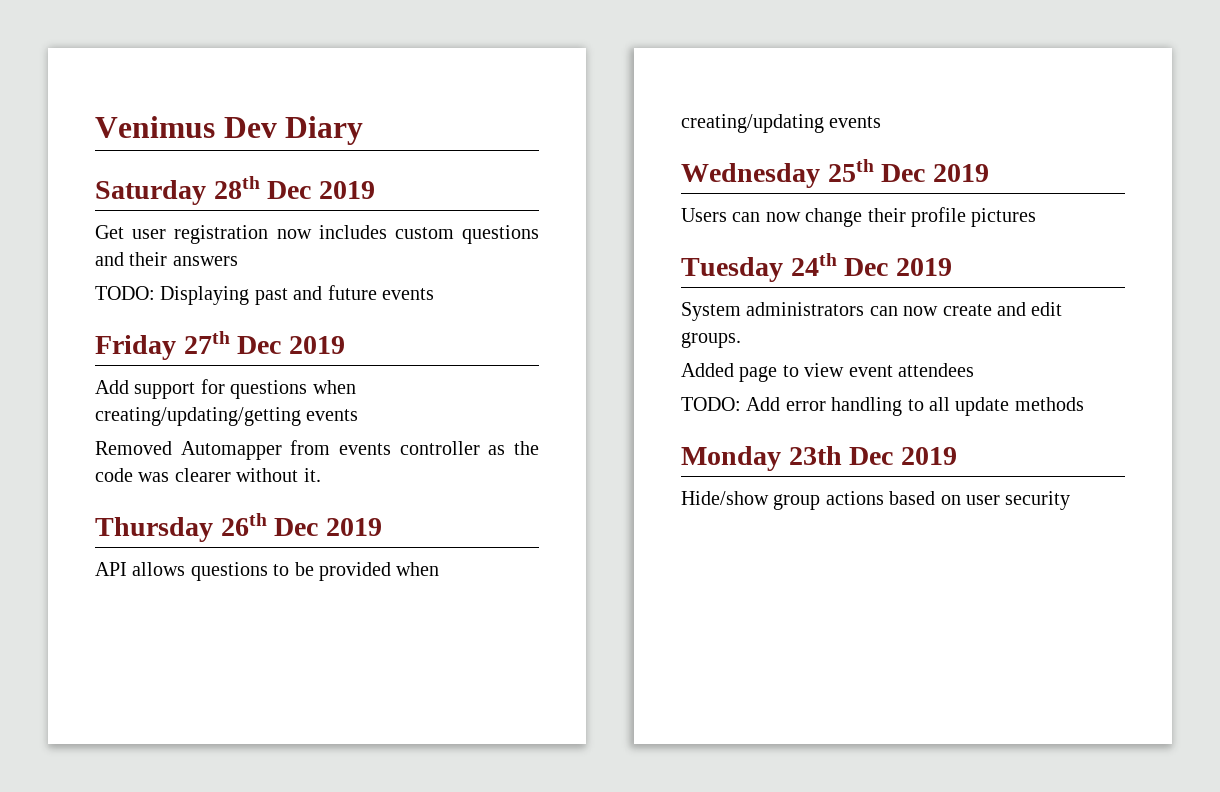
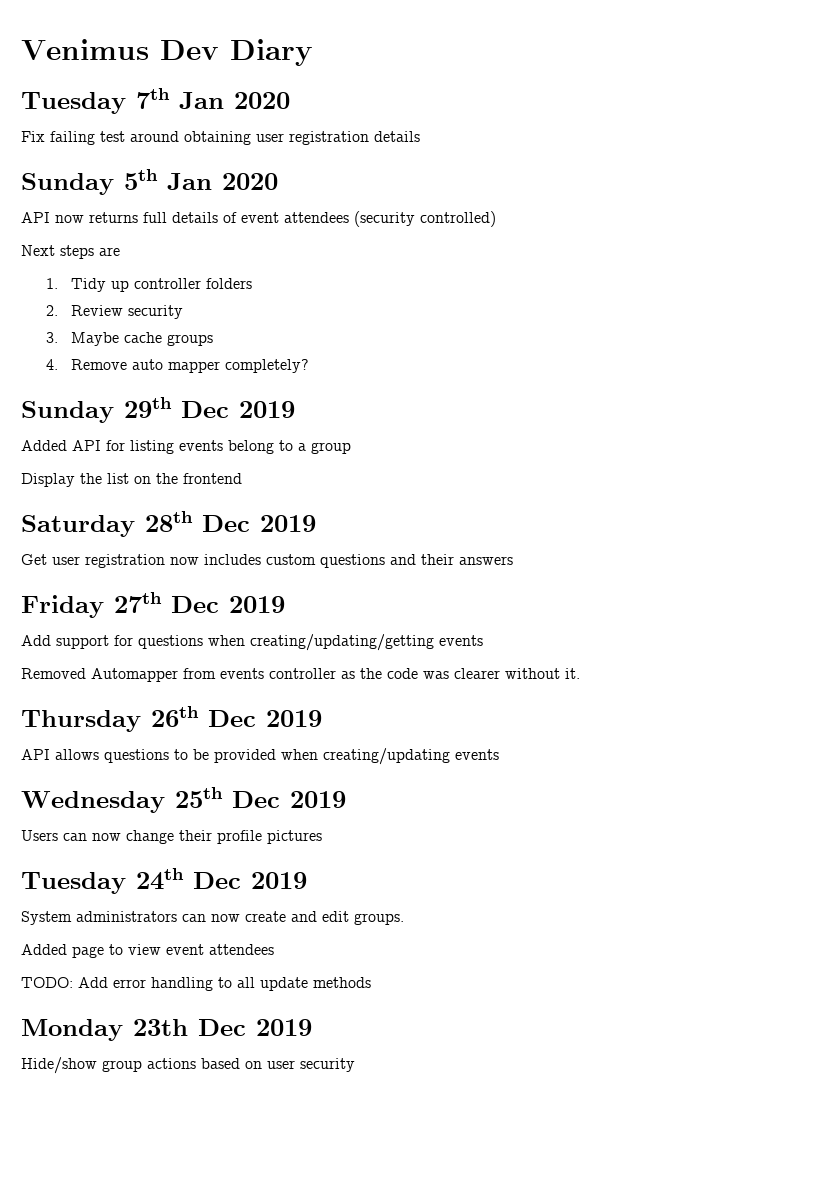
+ Tuesday 7th Jan 2020
+ Fix failing test around obtaining user registration details
+ Sunday 5th Jan 2020
+ API now returns full details of event attendees (security controlled)
+ Next steps are
+ 1. Tidy up controller folders
+ 2. Review security
+ 3. Maybe cache groups
+ 4. Remove auto mapper completely?
+ Sunday 29th Dec 2019
+ Added API for listing events belong to a group
+ Display the list on the frontend
- TODO: Displaying past and future events

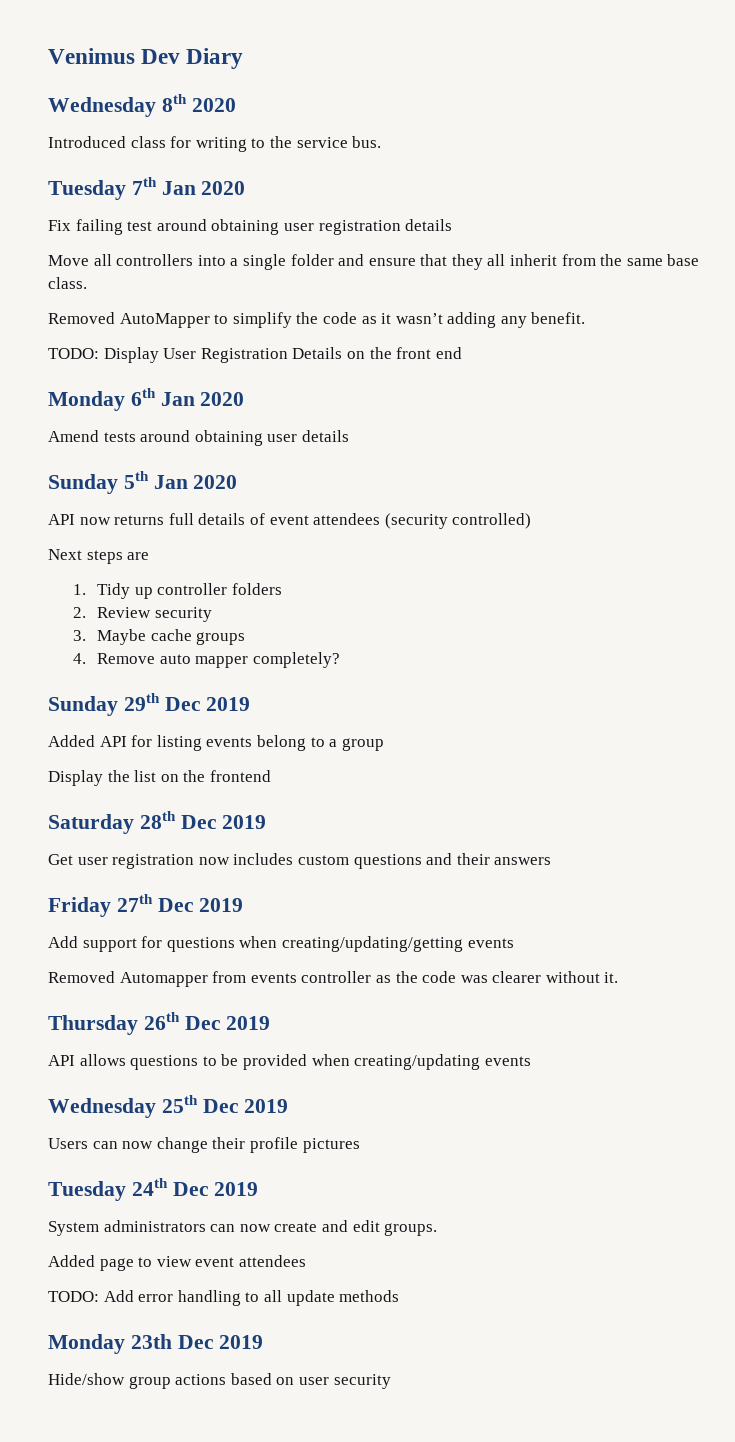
+ Wednesday 8th 2020
+ Introduced class for writing to the service bus.
+ Move all controllers into a single folder and ensure that they all inherit from the same base class.
+ Removed AutoMapper to simplify the code as it wasn’t adding any benefit.
+ TODO: Display User Registration Details on the front end
+ Monday 6th Jan 2020
+ Amend tests around obtaining user details

